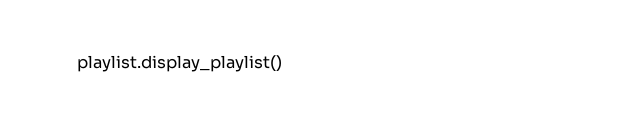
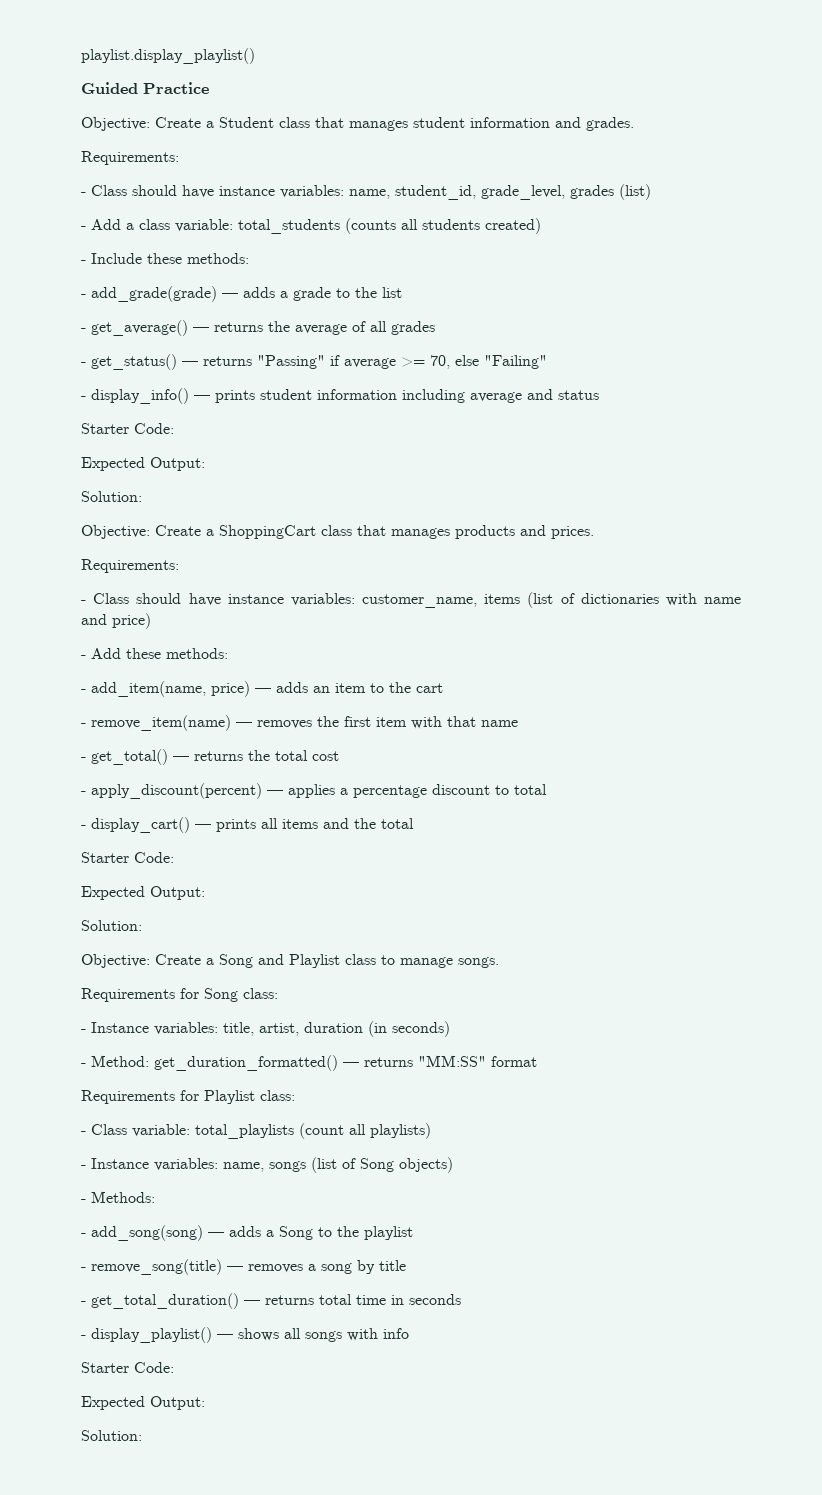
+ Guided Practice
+ Objective: Create a Student class that manages student information and grades.
+ Requirements:
+ - Class should have instance variables: name, student_id, grade_level, grades (list)
+ - Add a class variable: total_students (counts all students created)
+ - Include these methods:
+ - add_grade(grade) — adds a grade to the list
+ - get_average() — returns the average of all grades
+ - get_status() — returns "Passing" if average >= 70, else "Failing"
+ - display_info() — prints student information including average and status
+ Starter Code:
+ Expected Output:
+ Solution:
+ Objective: Create a ShoppingCart class that manages products and prices.
+ Requirements:
+ - Class should have instance variables: customer_name, items (list of dictionaries with name and price)
+ - Add these methods:
+ - add_item(name, price) — adds an item to the cart
+ - remove_item(name) — removes the first item with that name
+ - get_total() — returns the total cost
+ - apply_discount(percent) — applies a percentage discount to total
+ - display_cart() — prints all items and the total
+ Starter Code:
+ Expected Output:
+ Solution:
+ Objective: Create a Song and Playlist class to manage songs.
+ Requirements for Song class:
+ - Instance variables: title, artist, duration (in seconds)
+ - Method: get_duration_formatted() — returns "MM:SS" format
+ Requirements for Playlist class:
+ - Class variable: total_playlists (count all playlists)
+ - Instance variables: name, songs (list of Song objects)
+ - Methods:
+ - add_song(song) — adds a Song to the playlist
+ - remove_song(title) — removes a song by title
+ - get_total_duration() — returns total time in seconds
+ - display_playlist() — shows all songs with info
+ Starter Code:
+ Expected Output:
+ Solution:

